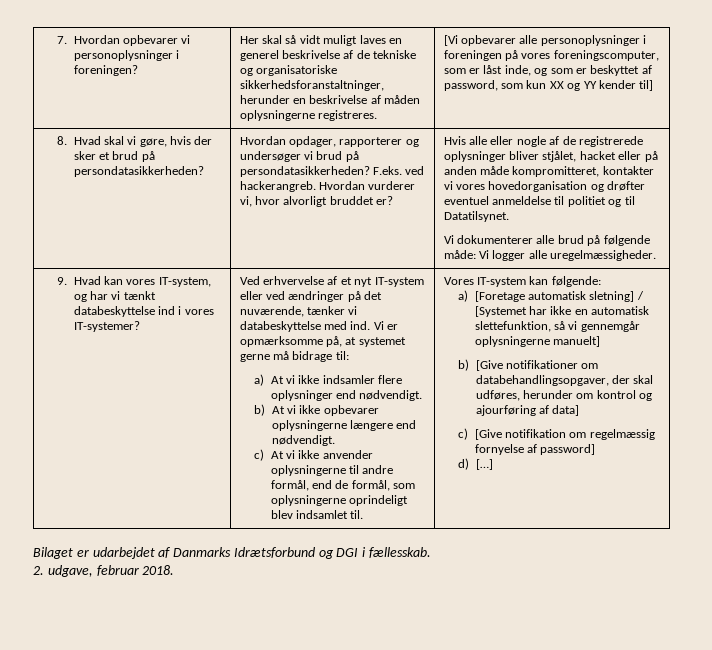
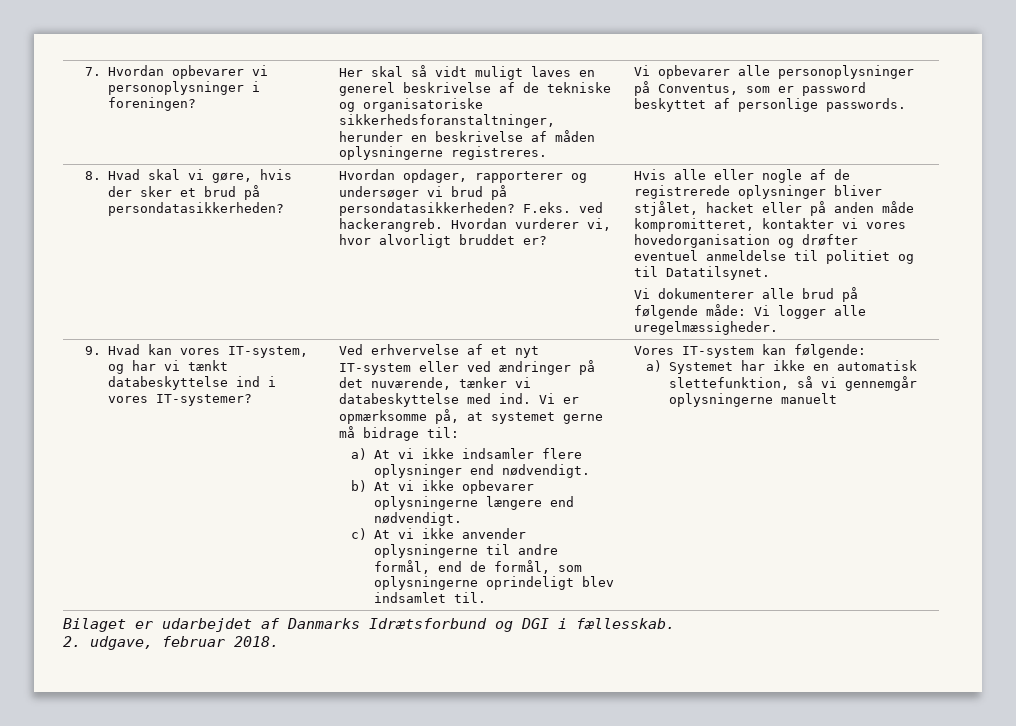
- [Vi opbevarer alle personoplysninger i foreningen på vores foreningscomputer, som er låst inde, og som er beskyttet af password, som kun XX og YY kender til]
+ Vi opbevarer alle personoplysninger på Conventus, som er password beskyttet af personlige passwords.
- a) [Foretage automatisk sletning] / [Systemet har ikke en automatisk slettefunktion, så vi gennemgår oplysningerne manuelt]
- b) [Give notifikationer om databehandlingsopgaver, der skal udføres, herunder om kontrol og ajourføring af data]
- c) [Give notifikation om regelmæssig fornyelse af password]
- d) […]
+ a) Systemet har ikke en automatisk slettefunktion, så vi gennemgår oplysningerne manuelt

